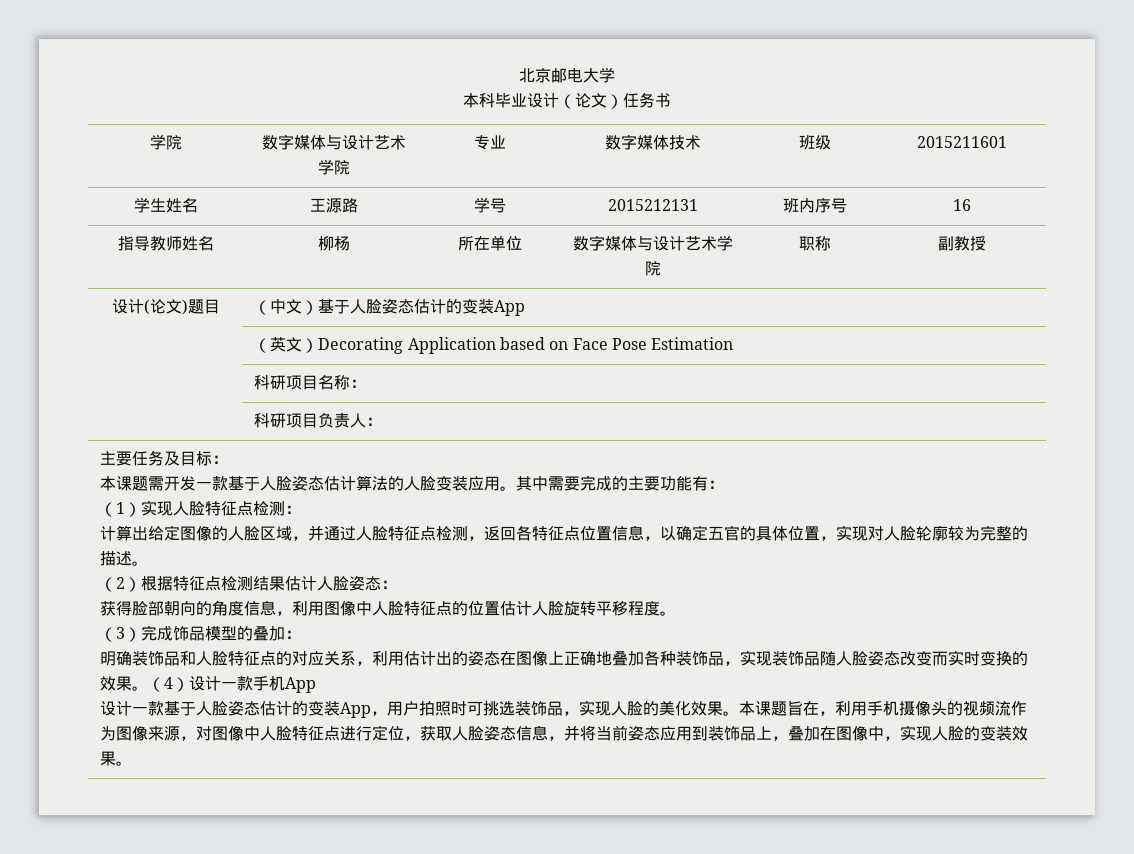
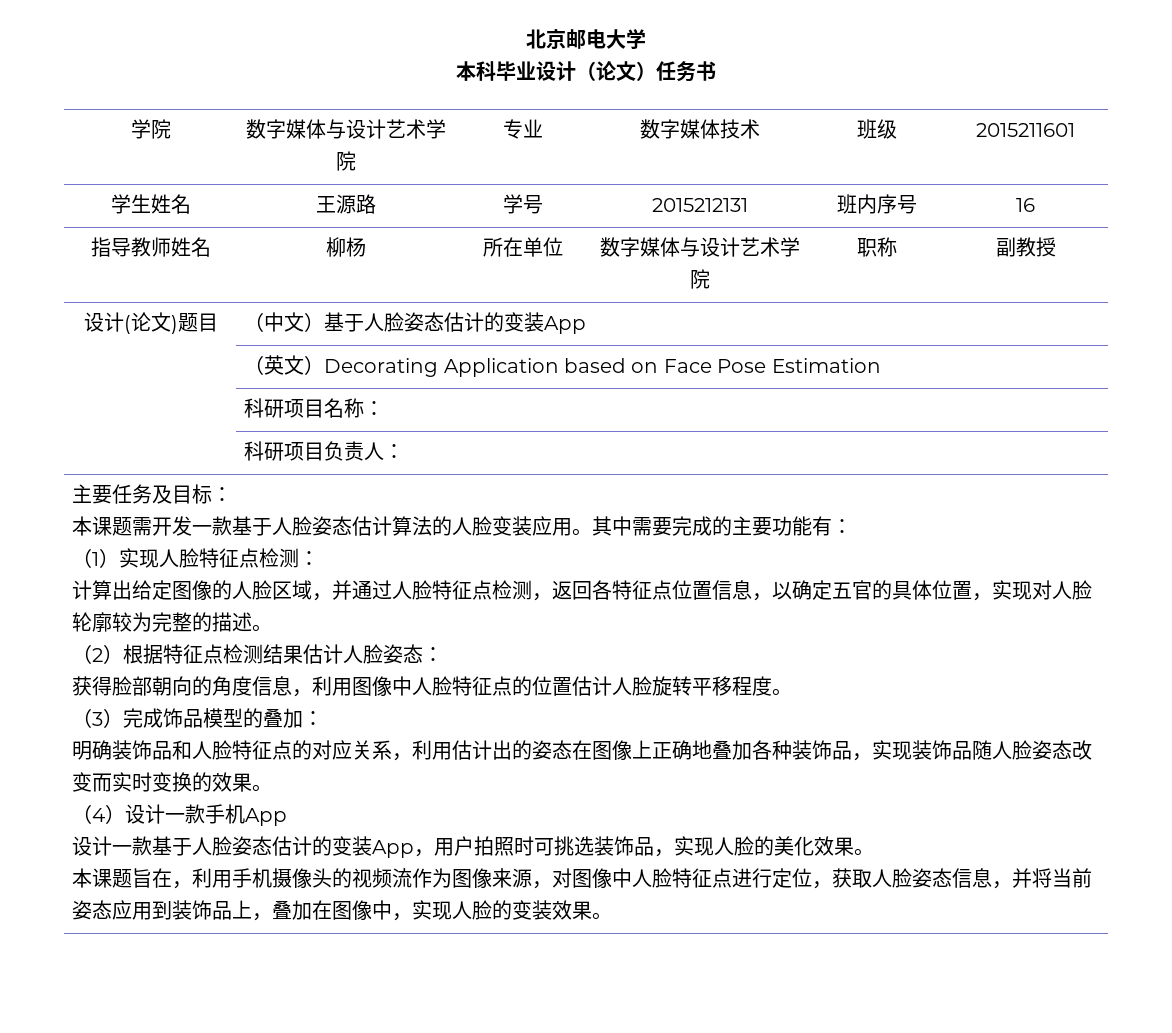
- 明确装饰品和人脸特征点的对应关系，利用估计出的姿态在图像上正确地叠加各种装饰品，实现装饰品随人脸姿态改变而实时变换的效果。（4）设计一款手机App
+ 明确装饰品和人脸特征点的对应关系，利用估计出的姿态在图像上正确地叠加各种装饰品，实现装饰品随人脸姿态改变而实时变换的效果。
+ （4）设计一款手机App
- 设计一款基于人脸姿态估计的变装App，用户拍照时可挑选装饰品，实现人脸的美化效果。本课题旨在，利用手机摄像头的视频流作为图像来源，对图像中人脸特征点进行定位，获取人脸姿态信息，并将当前姿态应用到装饰品上，叠加在图像中，实现人脸的变装效果。
+ 设计一款基于人脸姿态估计的变装App，用户拍照时可挑选装饰品，实现人脸的美化效果。
+ 本课题旨在，利用手机摄像头的视频流作为图像来源，对图像中人脸特征点进行定位，获取人脸姿态信息，并将当前姿态应用到装饰品上，叠加在图像中，实现人脸的变装效果。

